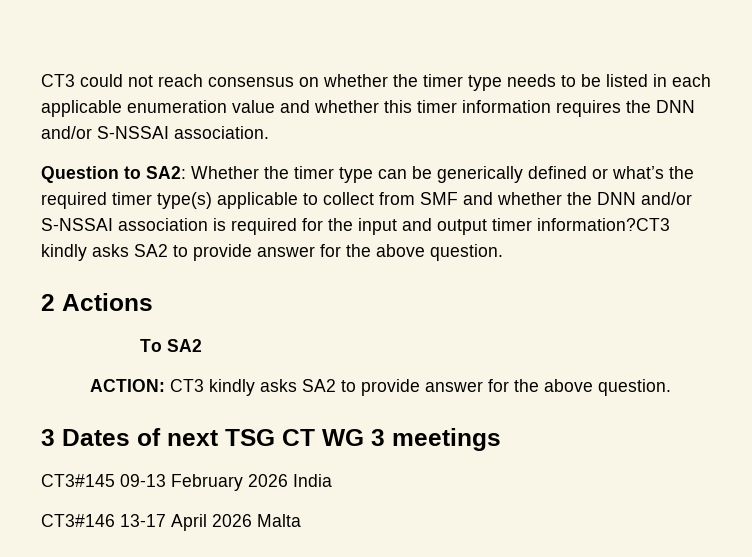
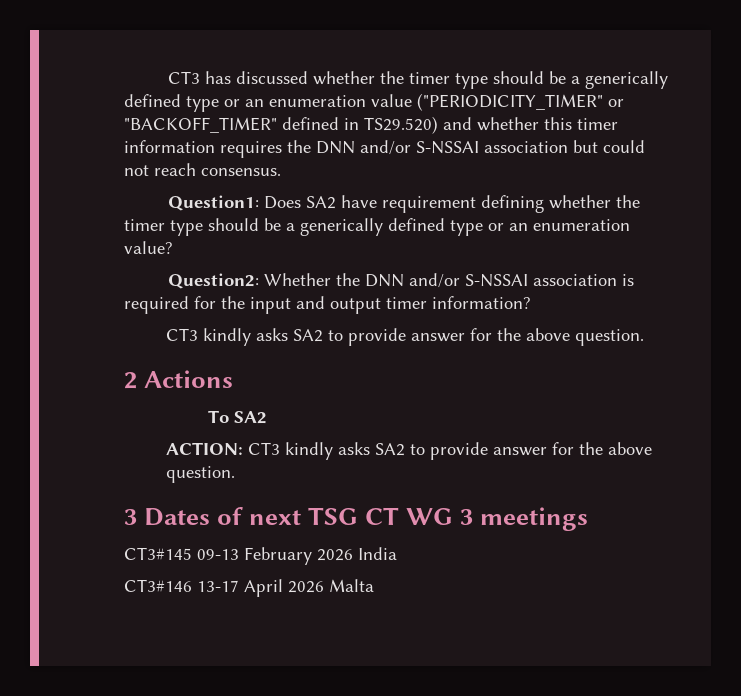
- CT3 could not reach consensus on whether the timer type needs to be listed in each applicable enumeration value and whether this timer information requires the DNN and/or S-NSSAI association.
- Question to SA2: Whether the timer type can be generically defined or what’s the required timer type(s) applicable to collect from SMF and whether the DNN and/or S-NSSAI association is required for the input and output timer information?CT3 kindly asks SA2 to provide answer for the above question.
+ CT3 has discussed whether the timer type should be a generically defined type or an enumeration value ("PERIODICITY_TIMER" or "BACKOFF_TIMER" defined in TS29.520) and whether this timer information requires the DNN and/or S-NSSAI association but could not reach consensus.
+ Question1: Does SA2 have requirement defining whether the timer type should be a generically defined type or an enumeration value?
+ Question2: Whether the DNN and/or S-NSSAI association is required for the input and output timer information?
+ CT3 kindly asks SA2 to provide answer for the above question.

